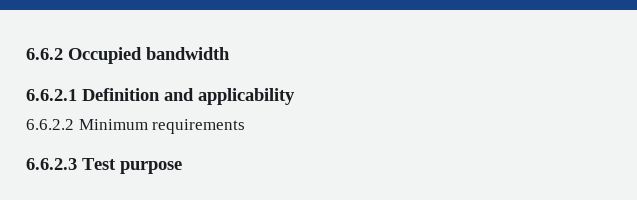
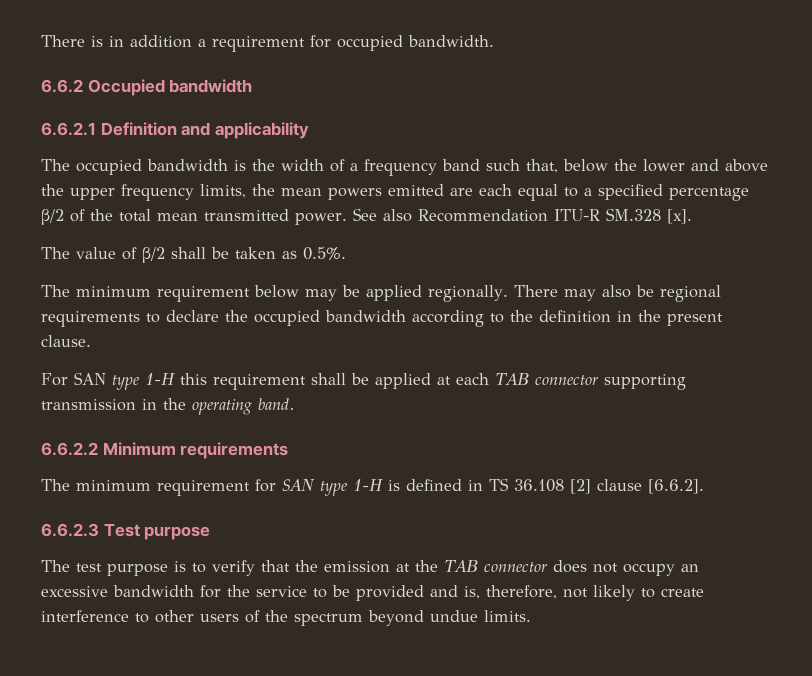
+ There is in addition a requirement for occupied bandwidth.
+ The occupied bandwidth is the width of a frequency band such that, below the lower and above the upper frequency limits, the mean powers emitted are each equal to a specified percentage β/2 of the total mean transmitted power. See also Recommendation ITU-R SM.328 [x].
+ The value of β/2 shall be taken as 0.5%.
+ The minimum requirement below may be applied regionally. There may also be regional requirements to declare the occupied bandwidth according to the definition in the present clause.
+ For SAN type 1-H this requirement shall be applied at each TAB connector supporting transmission in the operating band.
  6.6.2.2 Minimum requirements
+ The minimum requirement for SAN type 1-H is defined in TS 36.108 [2] clause [6.6.2].
  6.6.2.3 Test purpose
+ The test purpose is to verify that the emission at the TAB connector does not occupy an excessive bandwidth for the service to be provided and is, therefore, not likely to create interference to other users of the spectrum beyond undue limits.

